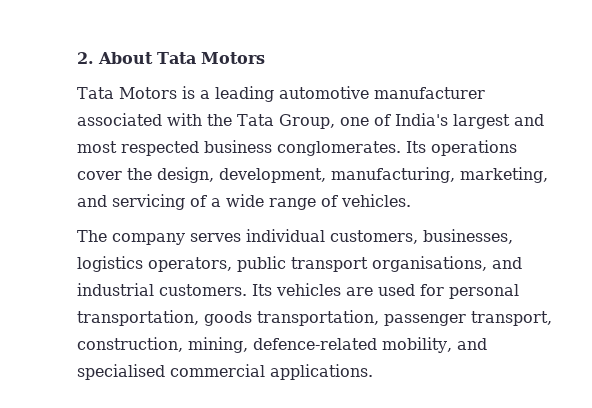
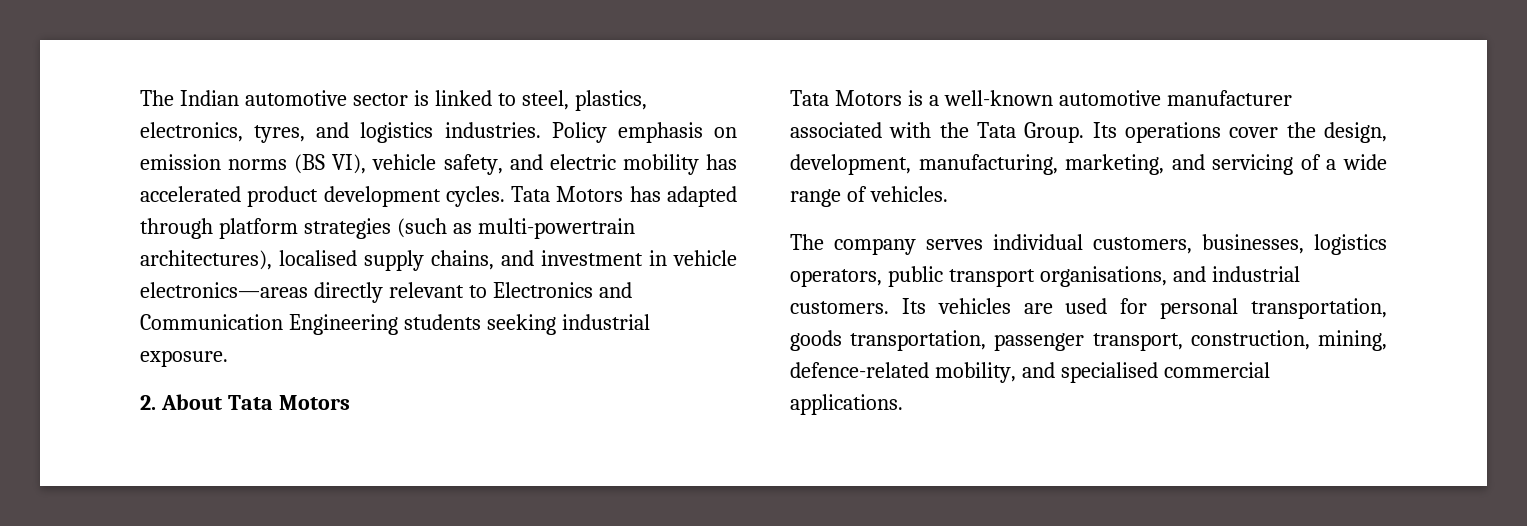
+ The Indian automotive sector is linked to steel, plastics, electronics, tyres, and logistics industries. Policy emphasis on emission norms (BS VI), vehicle safety, and electric mobility has accelerated product development cycles. Tata Motors has adapted through platform strategies (such as multi-powertrain architectures), localised supply chains, and investment in vehicle electronics—areas directly relevant to Electronics and Communication Engineering students seeking industrial exposure.
- Tata Motors is a leading automotive manufacturer associated with the Tata Group, one of India's largest and most respected business conglomerates.
+ Tata Motors is a well-known automotive manufacturer associated with the Tata Group.

